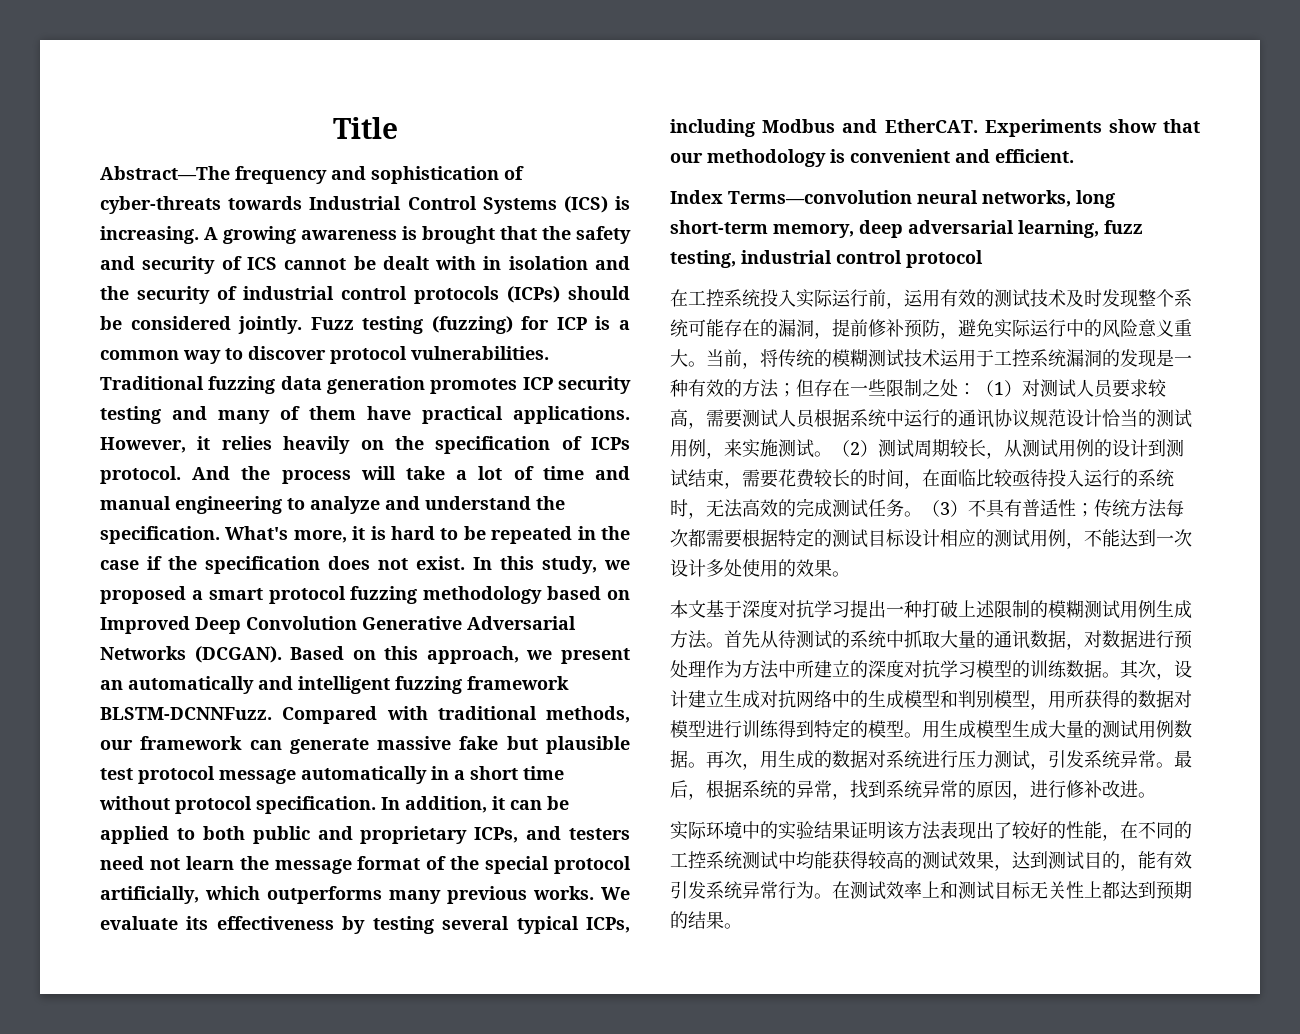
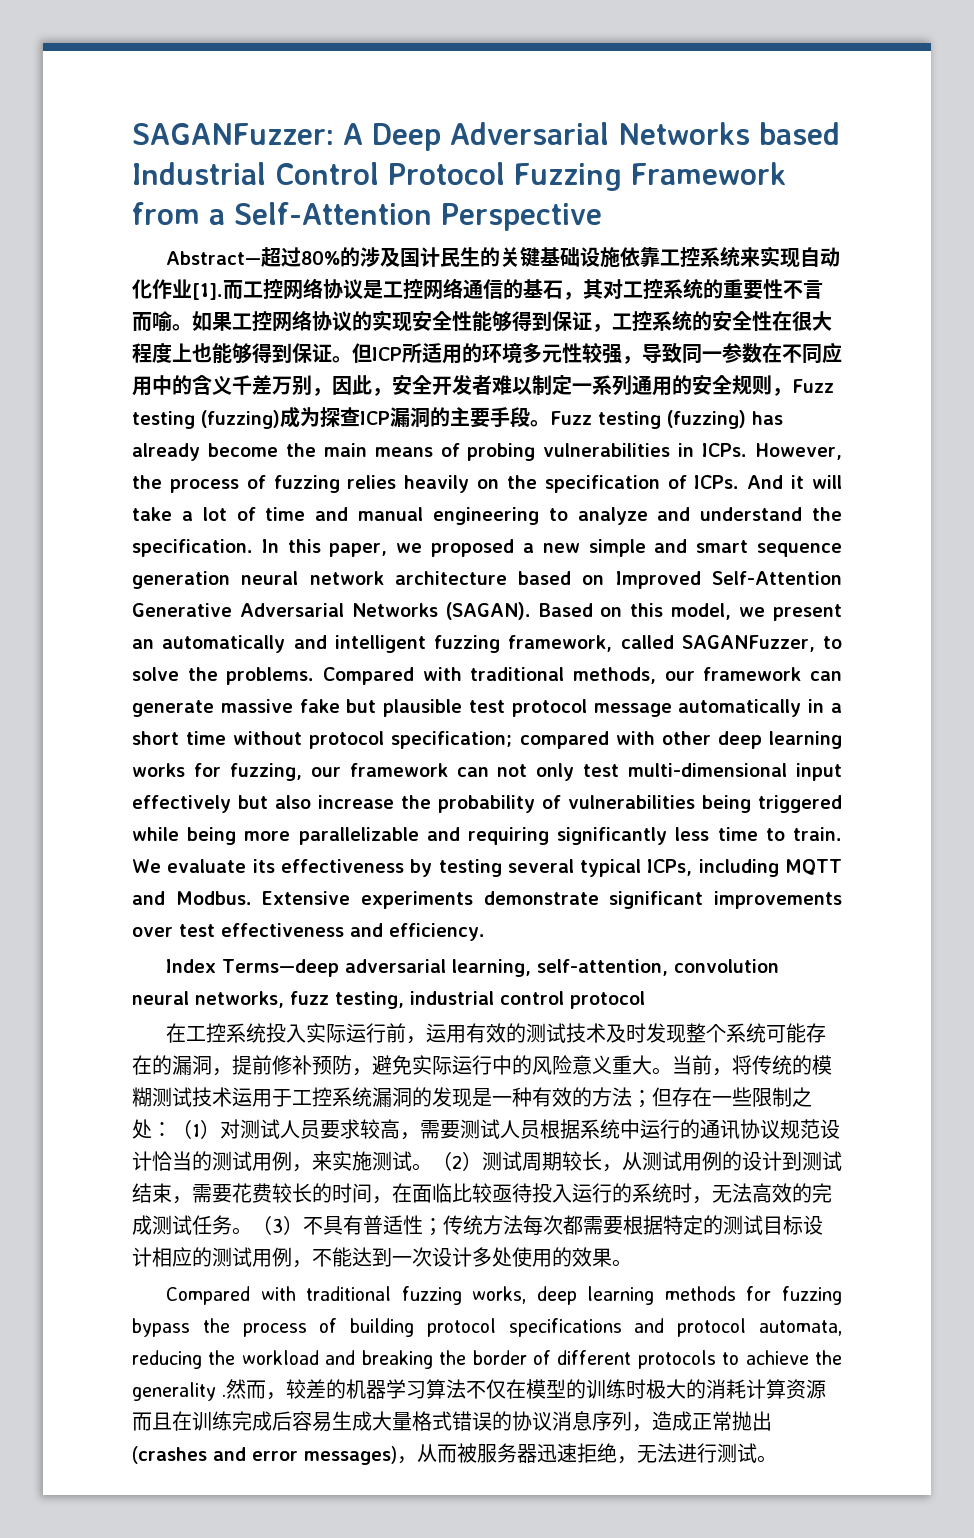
- Title
- Abstract—The frequency and sophistication of cyber-threats towards Industrial Control Systems (ICS) is increasing. A growing awareness is brought that the safety and security of ICS cannot be dealt with in isolation and the security of industrial control protocols (ICPs) should be considered jointly. Fuzz testing (fuzzing) for ICP is a common way to discover protocol vulnerabilities. Traditional fuzzing data generation promotes ICP security testing and many of them have practical applications. However, it relies heavily on the specification of ICPs protocol. And the process will take a lot of time and manual engineering to analyze and understand the specification.
+ SAGANFuzzer: A Deep Adversarial Networks based Industrial Control Protocol Fuzzing Framework from a Self-Attention Perspective
+ Abstract—超过80%的涉及国计民生的关键基础设施依靠工控系统来实现自动化作业[1].而工控网络协议是工控网络通信的基石，其对工控系统的重要性不言而喻。如果工控网络协议的实现安全性能够得到保证，工控系统的安全性在很大程度上也能够得到保证。但ICP所适用的环境多元性较强，导致同一参数在不同应用中的含义千差万别，因此，安全开发者难以制定一系列通用的安全规则，Fuzz testing (fuzzing)成为探查ICP漏洞的主要手段。Fuzz testing (fuzzing) has already become the main means of probing vulnerabilities in ICPs. However, the process of fuzzing relies heavily on the specification of ICPs. And it will take a lot of time and manual engineering to analyze and understand the specification.
- What's more, it is hard to be repeated in the case if the specification does not exist.
- In this study, we proposed a smart protocol fuzzing methodology based on Improved Deep Convolution Generative Adversarial Networks (DCGAN).
+ In this paper, we proposed a new simple and smart sequence generation neural network architecture based on Improved Self-Attention Generative Adversarial Networks (SAGAN).
- Based on this approach, we present an automatically and intelligent fuzzing framework BLSTM-DCNNFuzz.
+ Based on this model, we present an automatically and intelligent fuzzing framework, called SAGANFuzzer, to solve the problems.
- Compared with traditional methods, our framework can generate massive fake but plausible test protocol message automatically in a short time without protocol specification. In addition, it can be applied to both public and proprietary ICPs, and testers need not learn the message format of the special protocol artificially, which outperforms many previous works.
+ Compared with traditional methods, our framework can generate massive fake but plausible test protocol message automatically in a short time without protocol specification; compared with other deep learning works for fuzzing, our framework can not only test multi-dimensional input effectively but also increase the probability of vulnerabilities being triggered while being more parallelizable and requiring significantly less time to train.
- We evaluate its effectiveness by testing several typical ICPs, including Modbus and EtherCAT. Experiments show that our methodology is convenient and efficient.
- Index Terms—convolution neural networks, long short-term memory, deep adversarial learning, fuzz testing, industrial control protocol
+ We evaluate its effectiveness by testing several typical ICPs, including MQTT and Modbus. Extensive experiments demonstrate significant improvements over test effectiveness and efficiency.
+ Index Terms—deep adversarial learning, self-attention, convolution neural networks, fuzz testing, industrial control protocol
- 本文基于深度对抗学习提出一种打破上述限制的模糊测试用例生成方法。首先从待测试的系统中抓取大量的通讯数据，对数据进行预处理作为方法中所建立的深度对抗学习模型的训练数据。其次，设计建立生成对抗网络中的生成模型和判别模型，用所获得的数据对模型进行训练得到特定的模型。用生成模型生成大量的测试用例数据。再次，用生成的数据对系统进行压力测试，引发系统异常。最后，根据系统的异常，找到系统异常的原因，进行修补改进。
- 实际环境中的实验结果证明该方法表现出了较好的性能，在不同的工控系统测试中均能获得较高的测试效果，达到测试目的，能有效引发系统异常行为。在测试效率上和测试目标无关性上都达到预期的结果。
+ Compared with traditional fuzzing works, deep learning methods for fuzzing bypass the process of building protocol specifications and protocol automata, reducing the workload and breaking the border of different protocols to achieve the generality .然而，较差的机器学习算法不仅在模型的训练时极大的消耗计算资源而且在训练完成后容易生成大量格式错误的协议消息序列，造成正常抛出(crashes and error messages)，从而被服务器迅速拒绝，无法进行测试。

